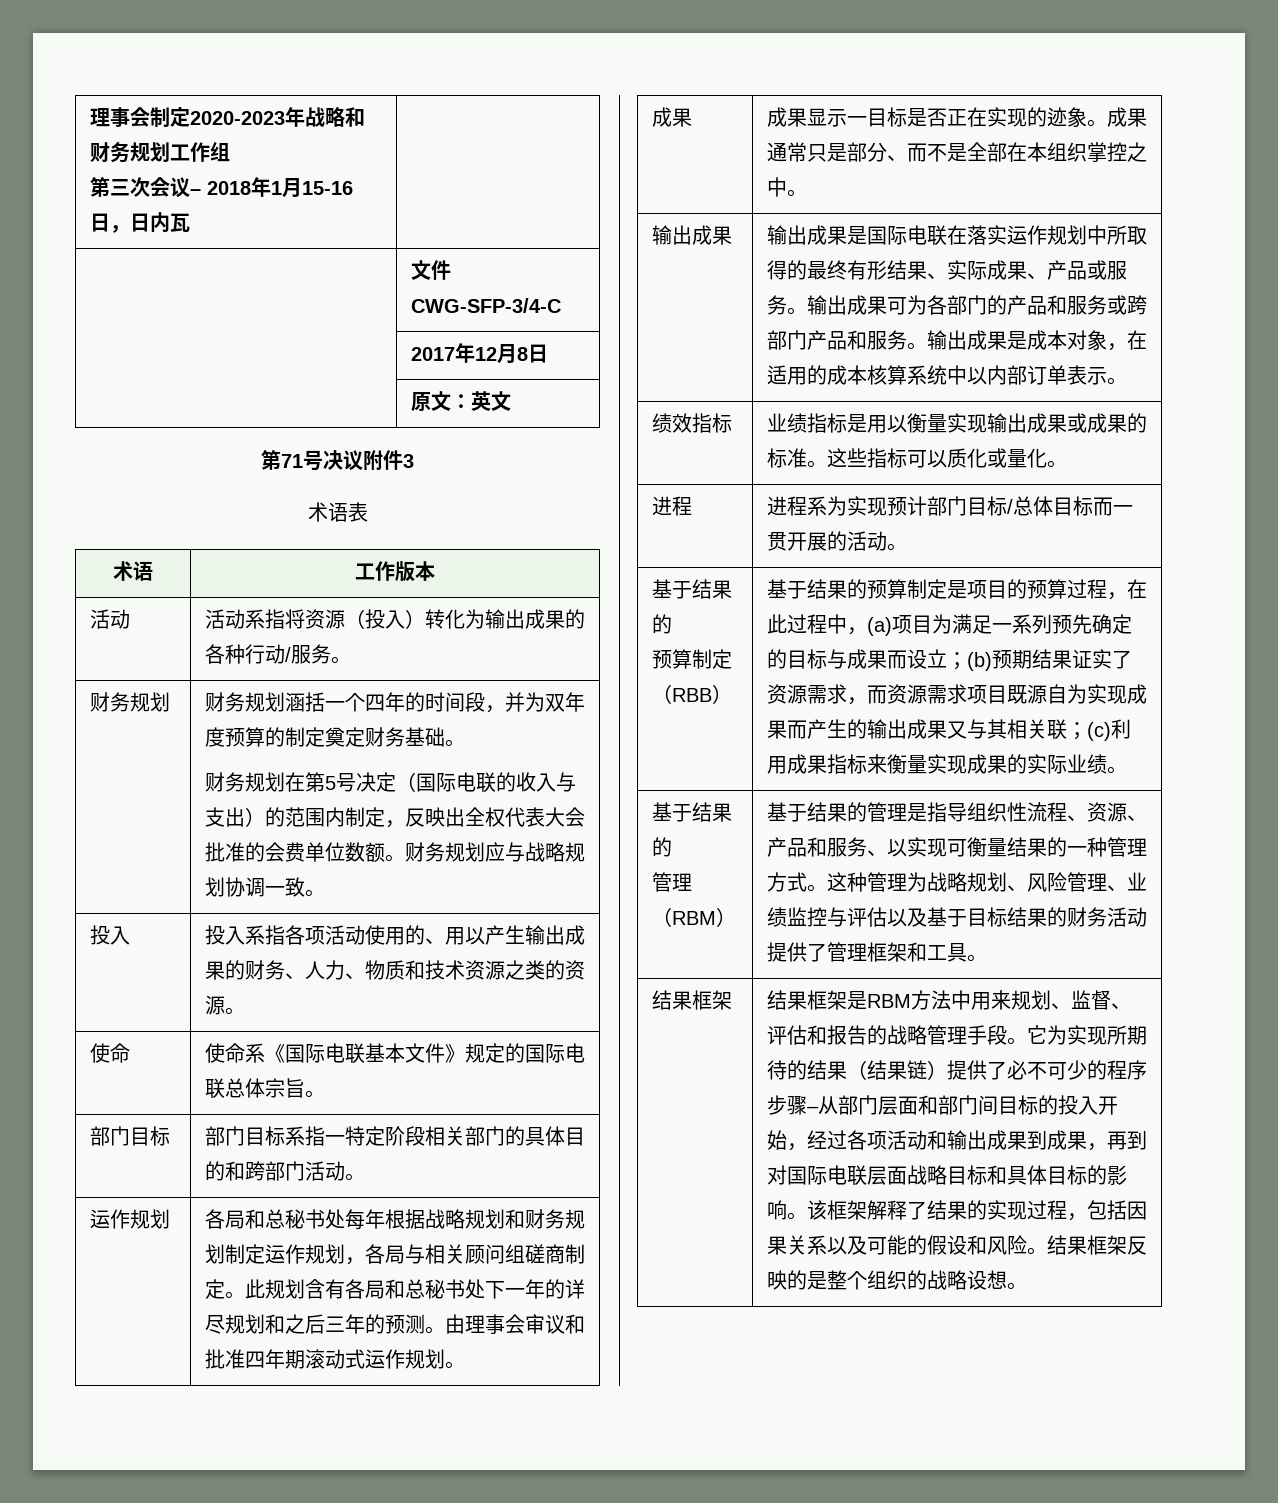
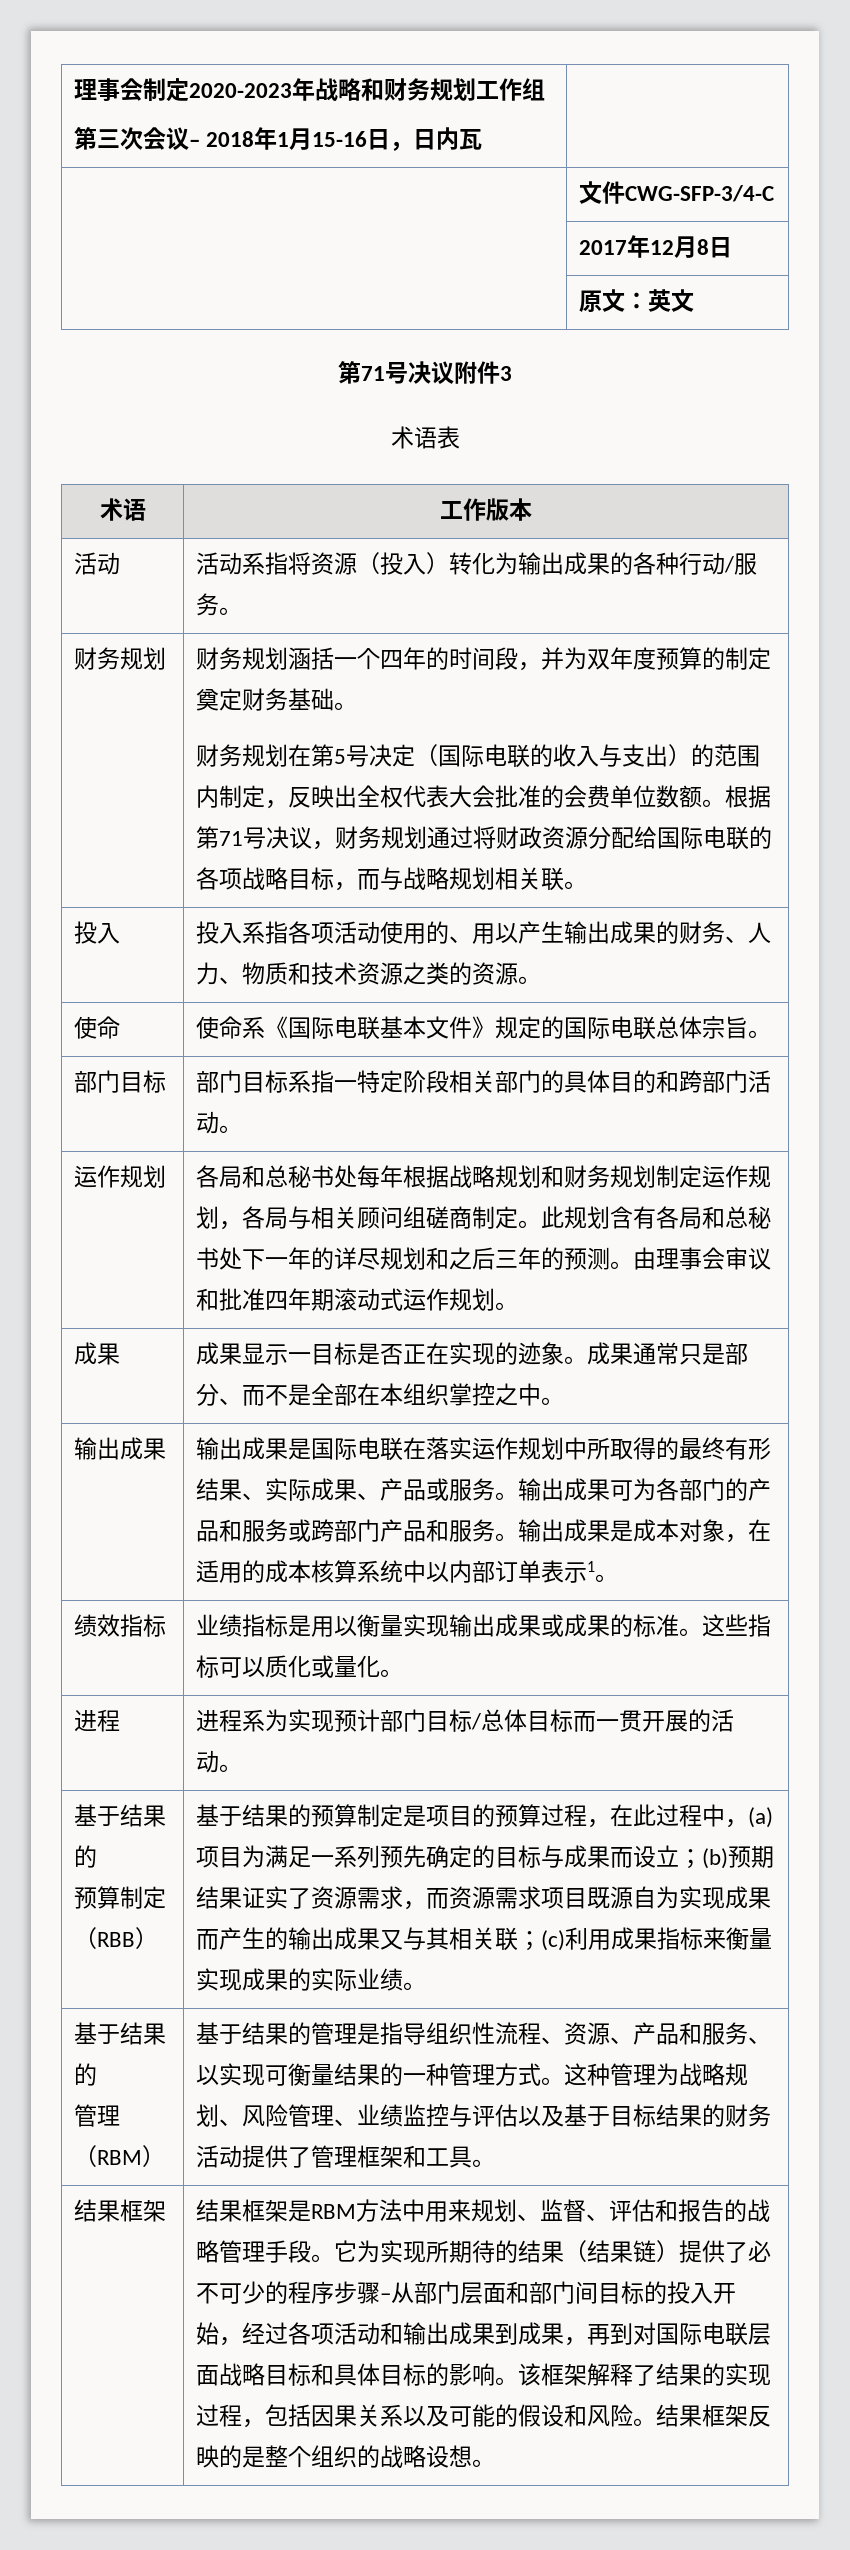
- 财务规划应与战略规划协调一致。
+ 根据第71号决议，财务规划通过将财政资源分配给国际电联的各项战略目标，而与战略规划相关联。
- 输出成果是成本对象，在适用的成本核算系统中以内部订单表示。
+ 输出成果是成本对象，在适用的成本核算系统中以内部订单表示1。

